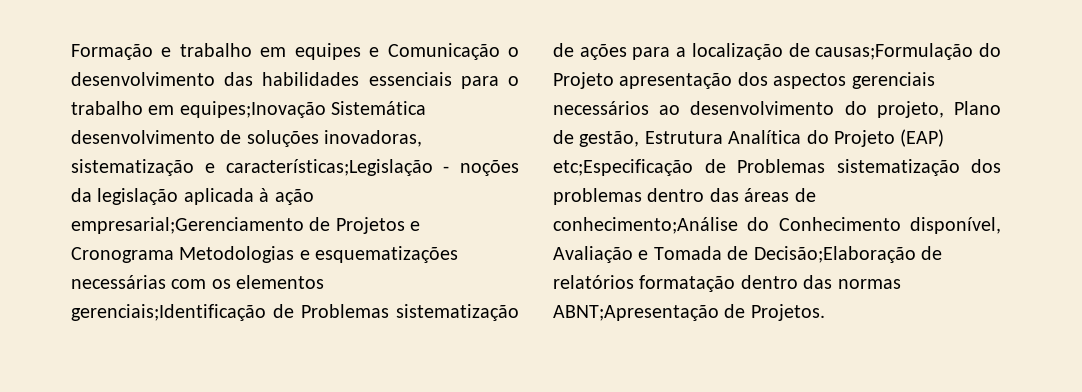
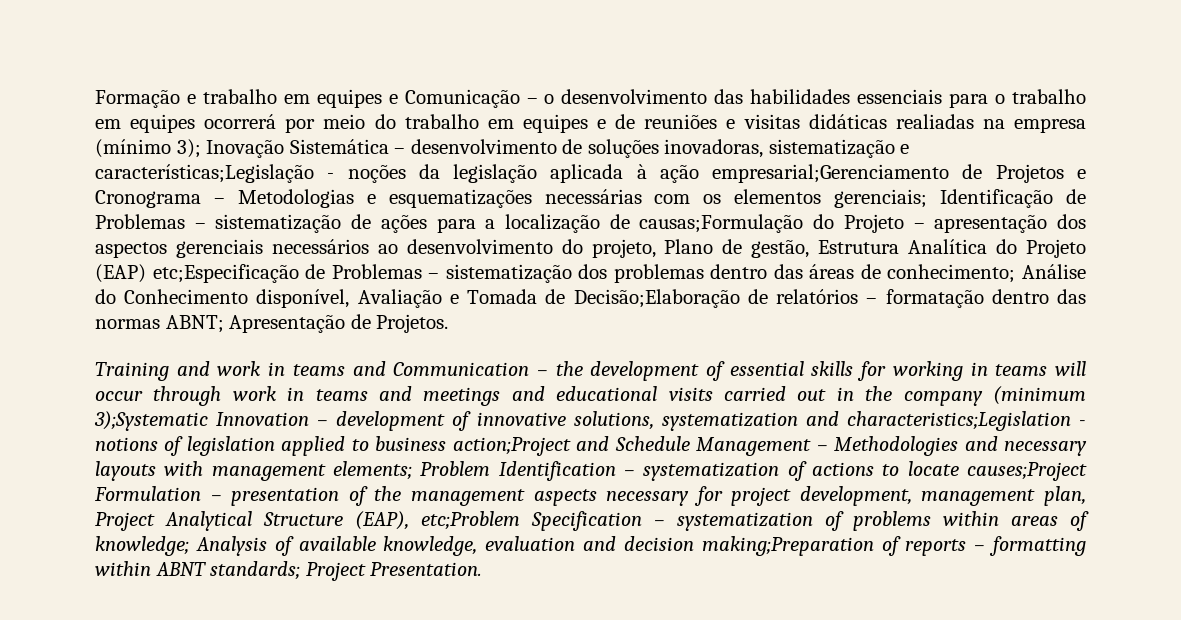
- Formação e trabalho em equipes e Comunicação o desenvolvimento das habilidades essenciais para o trabalho em equipes;Inovação Sistemática desenvolvimento de soluções inovadoras, sistematização e características;Legislação - noções da legislação aplicada à ação empresarial;Gerenciamento de Projetos e Cronograma Metodologias e esquematizações necessárias com os elementos gerenciais;Identificação de Problemas sistematização de ações para a localização de causas;Formulação do Projeto apresentação dos aspectos gerenciais necessários ao desenvolvimento do projeto, Plano de gestão, Estrutura Analítica do Projeto (EAP) etc;Especificação de Problemas sistematização dos problemas dentro das áreas de conhecimento;Análise do Conhecimento disponível, Avaliação e Tomada de Decisão;Elaboração de relatórios formatação dentro das normas ABNT;Apresentação de Projetos.
+ Formação e trabalho em equipes e Comunicação – o desenvolvimento das habilidades essenciais para o trabalho em equipes ocorrerá por meio do trabalho em equipes e de reuniões e visitas didáticas realiadas na empresa (mínimo 3); Inovação Sistemática – desenvolvimento de soluções inovadoras, sistematização e características;Legislação - noções da legislação aplicada à ação empresarial;Gerenciamento de Projetos e Cronograma – Metodologias e esquematizações necessárias com os elementos gerenciais; Identificação de Problemas – sistematização de ações para a localização de causas;Formulação do Projeto – apresentação dos aspectos gerenciais necessários ao desenvolvimento do projeto, Plano de gestão, Estrutura Analítica do Projeto (EAP) etc;Especificação de Problemas – sistematização dos problemas dentro das áreas de conhecimento; Análise do Conhecimento disponível, Avaliação e Tomada de Decisão;Elaboração de relatórios – formatação dentro das normas ABNT; Apresentação de Projetos.
+ Training and work in teams and Communication – the development of essential skills for working in teams will occur through work in teams and meetings and educational visits carried out in the company (minimum 3);Systematic Innovation – development of innovative solutions, systematization and characteristics;Legislation - notions of legislation applied to business action;Project and Schedule Management – Methodologies and necessary layouts with management elements; Problem Identification – systematization of actions to locate causes;Project Formulation – presentation of the management aspects necessary for project development, management plan, Project Analytical Structure (EAP), etc;Problem Specification – systematization of problems within areas of knowledge; Analysis of available knowledge, evaluation and decision making;Preparation of reports – formatting within ABNT standards; Project Presentation.

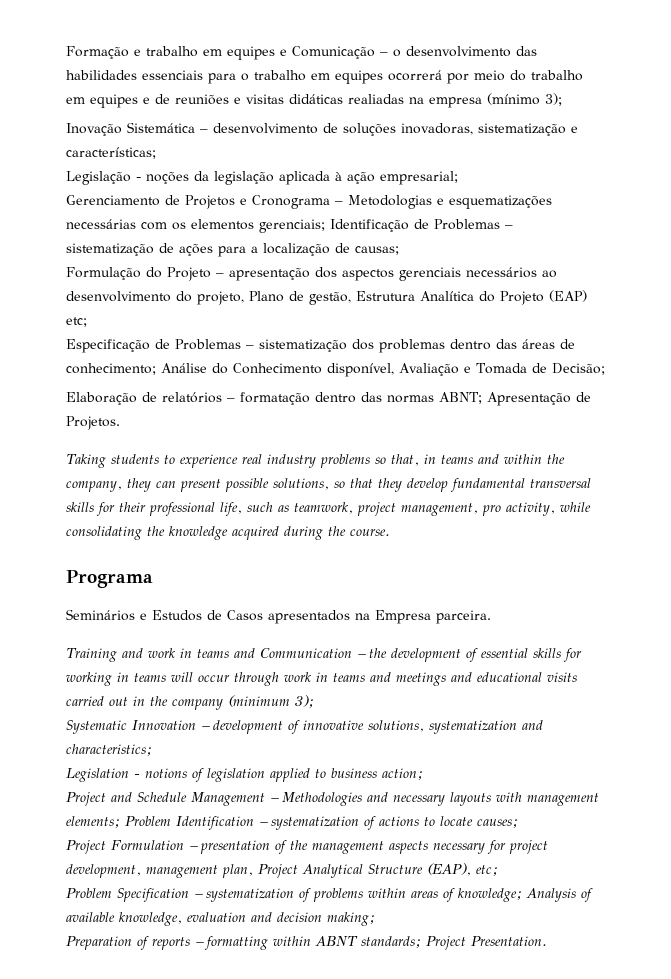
- Formação e trabalho em equipes e Comunicação – o desenvolvimento das habilidades essenciais para o trabalho em equipes ocorrerá por meio do trabalho em equipes e de reuniões e visitas didáticas realiadas na empresa (mínimo 3); Inovação Sistemática – desenvolvimento de soluções inovadoras, sistematização e características;Legislação - noções da legislação aplicada à ação empresarial;Gerenciamento de Projetos e Cronograma – Metodologias e esquematizações necessárias com os elementos gerenciais;
+ Formação e trabalho em equipes e Comunicação – o desenvolvimento das habilidades essenciais para o trabalho em equipes ocorrerá por meio do trabalho em equipes e de reuniões e visitas didáticas realiadas na empresa (mínimo 3);
+ Inovação Sistemática – desenvolvimento de soluções inovadoras, sistematização e características;
+ Legislação - noções da legislação aplicada à ação empresarial;
+ Gerenciamento de Projetos e Cronograma – Metodologias e esquematizações necessárias com os elementos gerenciais;
- Identificação de Problemas – sistematização de ações para a localização de causas;Formulação do Projeto – apresentação dos aspectos gerenciais necessários ao desenvolvimento do projeto, Plano de gestão, Estrutura Analítica do Projeto (EAP) etc;Especificação de Problemas – sistematização dos problemas dentro das áreas de conhecimento;
+ Identificação de Problemas – sistematização de ações para a localização de causas;
+ Formulação do Projeto – apresentação dos aspectos gerenciais necessários ao desenvolvimento do projeto, Plano de gestão, Estrutura Analítica do Projeto (EAP) etc;
+ Especificação de Problemas – sistematização dos problemas dentro das áreas de conhecimento;
- Análise do Conhecimento disponível, Avaliação e Tomada de Decisão;Elaboração de relatórios – formatação dentro das normas ABNT;
+ Análise do Conhecimento disponível, Avaliação e Tomada de Decisão;
+ Elaboração de relatórios – formatação dentro das normas ABNT;
+ Taking students to experience real industry problems so that, in teams and within the company, they can present possible solutions, so that they develop fundamental transversal skills for their professional life, such as teamwork, project management, pro activity, while consolidating the knowledge acquired during the course.
+ Programa
+ Seminários e Estudos de Casos apresentados na Empresa parceira.
- Training and work in teams and Communication – the development of essential skills for working in teams will occur through work in teams and meetings and educational visits carried out in the company (minimum 3);Systematic Innovation – development of innovative solutions, systematization and characteristics;Legislation - notions of legislation applied to business action;Project and Schedule Management – Methodologies and necessary layouts with management elements;
+ Training and work in teams and Communication – the development of essential skills for working in teams will occur through work in teams and meetings and educational visits carried out in the company (minimum 3);
+ Systematic Innovation – development of innovative solutions, systematization and characteristics;
+ Legislation - notions of legislation applied to business action;
+ Project and Schedule Management – Methodologies and necessary layouts with management elements;
- Problem Identification – systematization of actions to locate causes;Project Formulation – presentation of the management aspects necessary for project development, management plan, Project Analytical Structure (EAP), etc;Problem Specification – systematization of problems within areas of knowledge;
+ Problem Identification – systematization of actions to locate causes;
+ Project Formulation – presentation of the management aspects necessary for project development, management plan, Project Analytical Structure (EAP), etc;
+ Problem Specification – systematization of problems within areas of knowledge;
- Analysis of available knowledge, evaluation and decision making;Preparation of reports – formatting within ABNT standards;
+ Analysis of available knowledge, evaluation and decision making;
+ Preparation of reports – formatting within ABNT standards;

